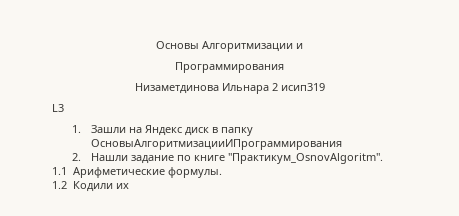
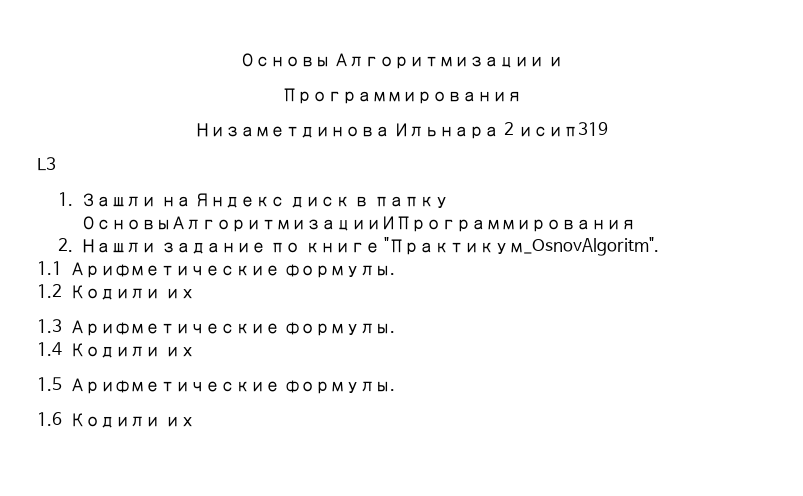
+ 1.3 Арифметические формулы.
+ 1.4 Кодили их
+ 1.5 Арифметические формулы.
+ 1.6 Кодили их

